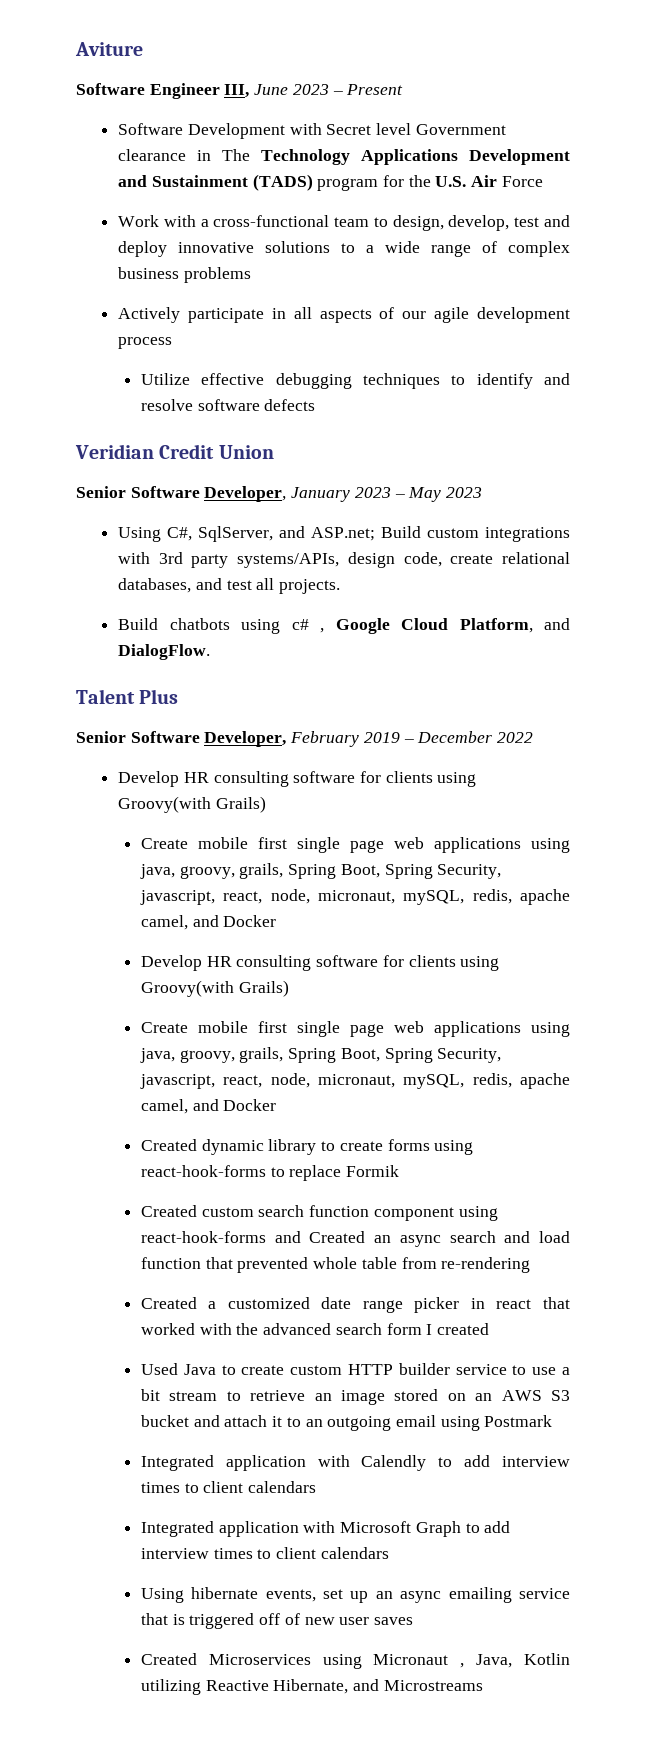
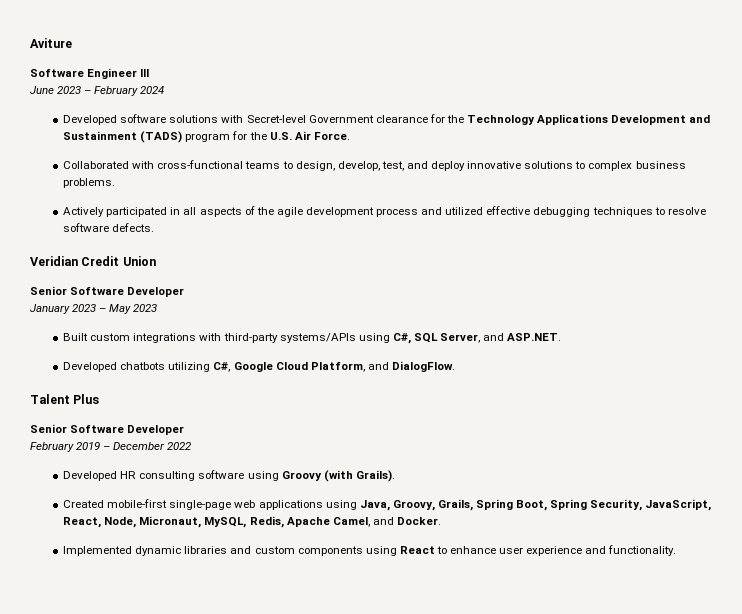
- Software Engineer III, June 2023 – Present
- Software Development with Secret level Government clearance in The Technology Applications Development and Sustainment (TADS) program for the U.S. Air Force
- Work with a cross-functional team to design, develop, test and deploy innovative solutions to a wide range of complex business problems
+ Software Engineer III
+ June 2023 – February 2024
+ Developed software solutions with Secret-level Government clearance for the Technology Applications Development and Sustainment (TADS) program for the U.S. Air Force.
+ Collaborated with cross-functional teams to design, develop, test, and deploy innovative solutions to complex business problems.
- Actively participate in all aspects of our agile development process
- Utilize effective debugging techniques to identify and resolve software defects
+ Actively participated in all aspects of the agile development process and utilized effective debugging techniques to resolve software defects.
  Veridian Credit Union
- Senior Software Developer, January 2023 – May 2023
+ Senior Software Developer
+ January 2023 – May 2023
- Using C#, SqlServer, and ASP.net; Build custom integrations with 3rd party systems/APIs, design code, create relational databases, and test all projects.
- Build chatbots using c# , Google Cloud Platform, and DialogFlow.
+ Built custom integrations with third-party systems/APIs using C#, SQL Server, and ASP.NET.
+ Developed chatbots utilizing C#, Google Cloud Platform, and DialogFlow.
  Talent Plus
- Senior Software Developer, February 2019 – December 2022
- Develop HR consulting software for clients using Groovy(with Grails)
- Create mobile first single page web applications using java, groovy, grails, Spring Boot, Spring Security, javascript, react, node, micronaut, mySQL, redis, apache camel, and Docker
- Develop HR consulting software for clients using Groovy(with Grails)
- Create mobile first single page web applications using java, groovy, grails, Spring Boot, Spring Security, javascript, react, node, micronaut, mySQL, redis, apache camel, and Docker
- Created dynamic library to create forms using react-hook-forms to replace Formik
- Created custom search function component using react-hook-forms and Created an async search and load function that prevented whole table from re-rendering
- Created a customized date range picker in react that worked with the advanced search form I created
- Used Java to create custom HTTP builder service to use a bit stream to retrieve an image stored on an AWS S3 bucket and attach it to an outgoing email using Postmark
- Integrated application with Calendly to add interview times to client calendars
- Integrated application with Microsoft Graph to add interview times to client calendars
- Using hibernate events, set up an async emailing service that is triggered off of new user saves
- Created Microservices using Micronaut , Java, Kotlin utilizing Reactive Hibernate, and Microstreams
+ Senior Software Developer
+ February 2019 – December 2022
+ Developed HR consulting software using Groovy (with Grails).
+ Created mobile-first single-page web applications using Java, Groovy, Grails, Spring Boot, Spring Security, JavaScript, React, Node, Micronaut, MySQL, Redis, Apache Camel, and Docker.
+ Implemented dynamic libraries and custom components using React to enhance user experience and functionality.

